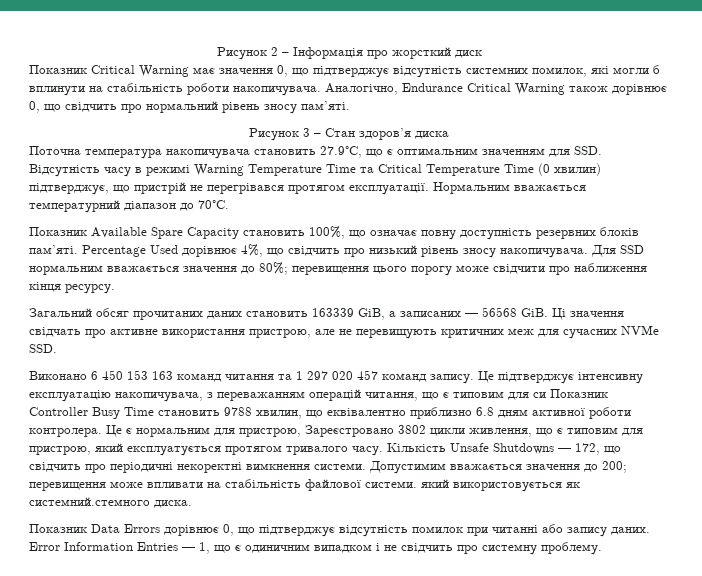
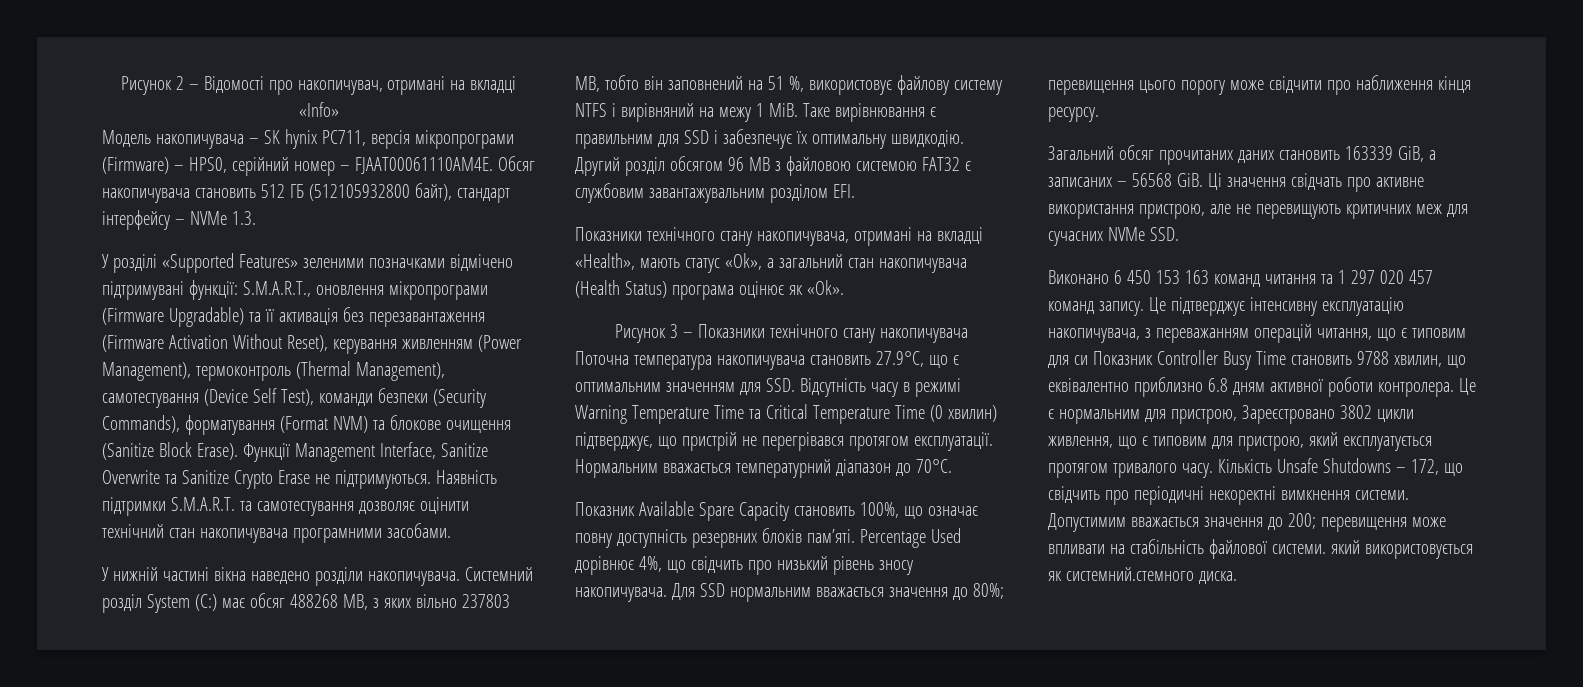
- Рисунок 2 – Інформація про жорсткий диск
- Показник Critical Warning має значення 0, що підтверджує відсутність системних помилок, які могли б вплинути на стабільність роботи накопичувача. Аналогічно, Endurance Critical Warning також дорівнює 0, що свідчить про нормальний рівень зносу пам’яті.
+ Рисунок 2 – Відомості про накопичувач, отримані на вкладці «Info»
+ Модель накопичувача – SK hynix PC711, версія мікропрограми (Firmware) – HPS0, серійний номер – FJAAT00061110AM4E. Обсяг накопичувача становить 512 ГБ (512105932800 байт), стандарт інтерфейсу – NVMe 1.3.
+ У розділі «Supported Features» зеленими позначками відмічено підтримувані функції: S.M.A.R.T., оновлення мікропрограми (Firmware Upgradable) та її активація без перезавантаження (Firmware Activation Without Reset), керування живленням (Power Management), термоконтроль (Thermal Management), самотестування (Device Self Test), команди безпеки (Security Commands), форматування (Format NVM) та блокове очищення (Sanitize Block Erase). Функції Management Interface, Sanitize Overwrite та Sanitize Crypto Erase не підтримуються. Наявність підтримки S.M.A.R.T. та самотестування дозволяє оцінити технічний стан накопичувача програмними засобами.
+ У нижній частині вікна наведено розділи накопичувача. Системний розділ System (C:) має обсяг 488268 MB, з яких вільно 237803 MB, тобто він заповнений на 51 %, використовує файлову систему NTFS і вирівняний на межу 1 MiB. Таке вирівнювання є правильним для SSD і забезпечує їх оптимальну швидкодію. Другий розділ обсягом 96 MB з файловою системою FAT32 є службовим завантажувальним розділом EFI.
+ Показники технічного стану накопичувача, отримані на вкладці «Health», мають статус «Ok», а загальний стан накопичувача (Health Status) програма оцінює як «Ok».
- Рисунок 3 – Стан здоров’я диска
+ Рисунок 3 – Показники технічного стану накопичувача
- Загальний обсяг прочитаних даних становить 163339 GiB, а записаних — 56568 GiB. Ці значення свідчать про активне використання пристрою, але не перевищують критичних меж для сучасних NVMe SSD.
+ Загальний обсяг прочитаних даних становить 163339 GiB, а записаних – 56568 GiB. Ці значення свідчать про активне використання пристрою, але не перевищують критичних меж для сучасних NVMe SSD.
- Кількість Unsafe Shutdowns — 172, що свідчить про періодичні некоректні вимкнення системи.
+ Кількість Unsafe Shutdowns – 172, що свідчить про періодичні некоректні вимкнення системи.
- Показник Data Errors дорівнює 0, що підтверджує відсутність помилок при читанні або запису даних. Error Information Entries — 1, що є одиничним випадком і не свідчить про системну проблему.

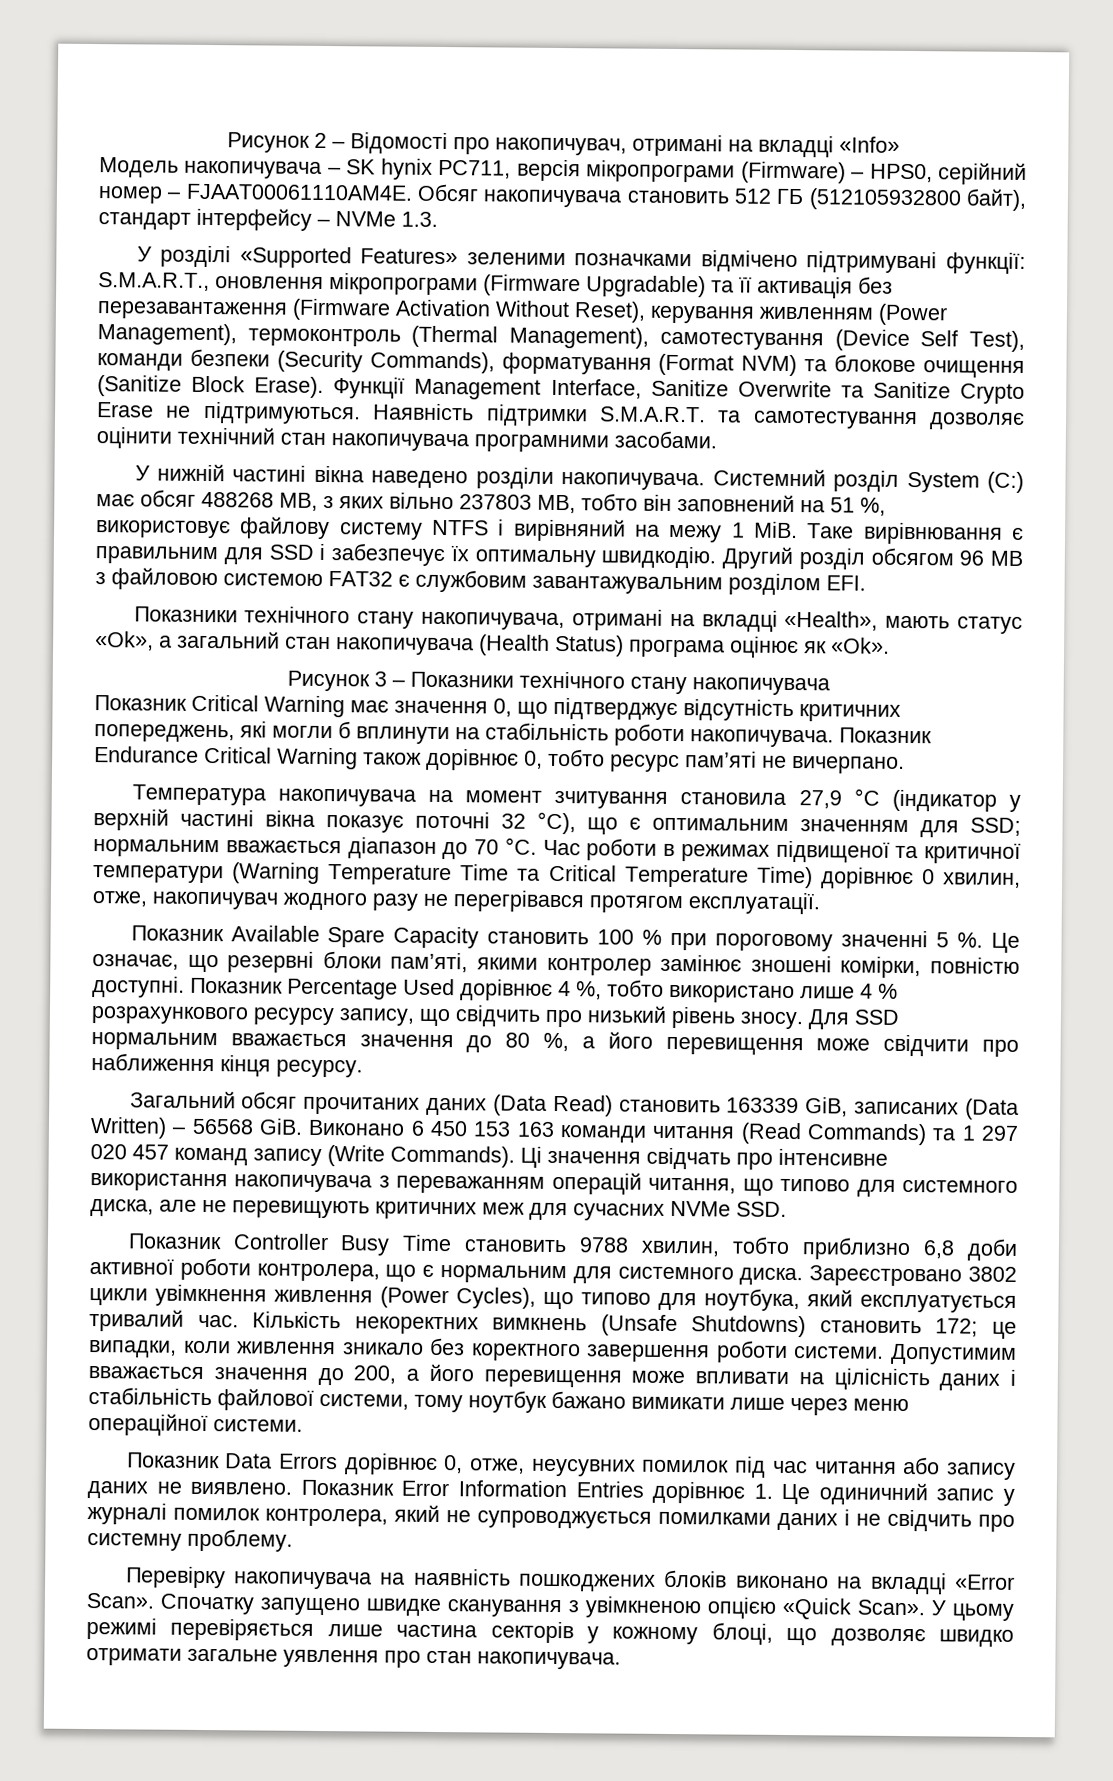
- Поточна температура накопичувача становить 27.9°C, що є оптимальним значенням для SSD. Відсутність часу в режимі Warning Temperature Time та Critical Temperature Time (0 хвилин) підтверджує, що пристрій не перегрівався протягом експлуатації. Нормальним вважається температурний діапазон до 70°C.
+ Показник Critical Warning має значення 0, що підтверджує відсутність критичних попереджень, які могли б вплинути на стабільність роботи накопичувача. Показник Endurance Critical Warning також дорівнює 0, тобто ресурс пам’яті не вичерпано.
+ Температура накопичувача на момент зчитування становила 27,9 °C (індикатор у верхній частині вікна показує поточні 32 °C), що є оптимальним значенням для SSD; нормальним вважається діапазон до 70 °C. Час роботи в режимах підвищеної та критичної температури (Warning Temperature Time та Critical Temperature Time) дорівнює 0 хвилин, отже, накопичувач жодного разу не перегрівався протягом експлуатації.
- Показник Available Spare Capacity становить 100%, що означає повну доступність резервних блоків пам’яті. Percentage Used дорівнює 4%, що свідчить про низький рівень зносу накопичувача.
+ Показник Available Spare Capacity становить 100 % при пороговому значенні 5 %. Це означає, що резервні блоки пам’яті, якими контролер замінює зношені комірки, повністю доступні. Показник Percentage Used дорівнює 4 %, тобто використано лише 4 % розрахункового ресурсу запису, що свідчить про низький рівень зносу.
- Для SSD нормальним вважається значення до 80%; перевищення цього порогу може свідчити про наближення кінця ресурсу.
+ Для SSD нормальним вважається значення до 80 %, а його перевищення може свідчити про наближення кінця ресурсу.
- Загальний обсяг прочитаних даних становить 163339 GiB, а записаних – 56568 GiB. Ці значення свідчать про активне використання пристрою, але не перевищують критичних меж для сучасних NVMe SSD.
+ Загальний обсяг прочитаних даних (Data Read) становить 163339 GiB, записаних (Data Written) – 56568 GiB. Виконано 6 450 153 163 команди читання (Read Commands) та 1 297 020 457 команд запису (Write Commands). Ці значення свідчать про інтенсивне використання накопичувача з переважанням операцій читання, що типово для системного диска, але не перевищують критичних меж для сучасних NVMe SSD.
- Виконано 6 450 153 163 команд читання та 1 297 020 457 команд запису. Це підтверджує інтенсивну експлуатацію накопичувача, з переважанням операцій читання, що є типовим для си Показник Controller Busy Time становить 9788 хвилин, що еквівалентно приблизно 6.8 дням активної роботи контролера. Це є нормальним для пристрою, Зареєстровано 3802 цикли живлення, що є типовим для пристрою, який експлуатується протягом тривалого часу. Кількість Unsafe Shutdowns – 172, що свідчить про періодичні некоректні вимкнення системи.
+ Показник Controller Busy Time становить 9788 хвилин, тобто приблизно 6,8 доби активної роботи контролера, що є нормальним для системного диска. Зареєстровано 3802 цикли увімкнення живлення (Power Cycles), що типово для ноутбука, який експлуатується тривалий час. Кількість некоректних вимкнень (Unsafe Shutdowns) становить 172; це випадки, коли живлення зникало без коректного завершення роботи системи.
- Допустимим вважається значення до 200; перевищення може впливати на стабільність файлової системи. який використовується як системний.стемного диска.
+ Допустимим вважається значення до 200, а його перевищення може впливати на цілісність даних і стабільність файлової системи, тому ноутбук бажано вимикати лише через меню операційної системи.
+ Показник Data Errors дорівнює 0, отже, неусувних помилок під час читання або запису даних не виявлено. Показник Error Information Entries дорівнює 1. Це одиничний запис у журналі помилок контролера, який не супроводжується помилками даних і не свідчить про системну проблему.
+ Перевірку накопичувача на наявність пошкоджених блоків виконано на вкладці «Error Scan». Спочатку запущено швидке сканування з увімкненою опцією «Quick Scan». У цьому режимі перевіряється лише частина секторів у кожному блоці, що дозволяє швидко отримати загальне уявлення про стан накопичувача.

